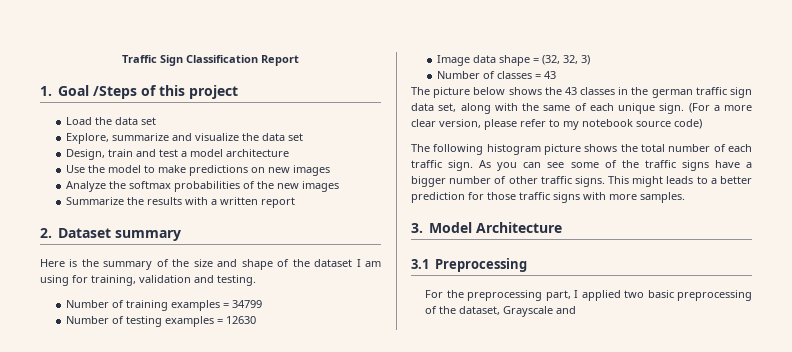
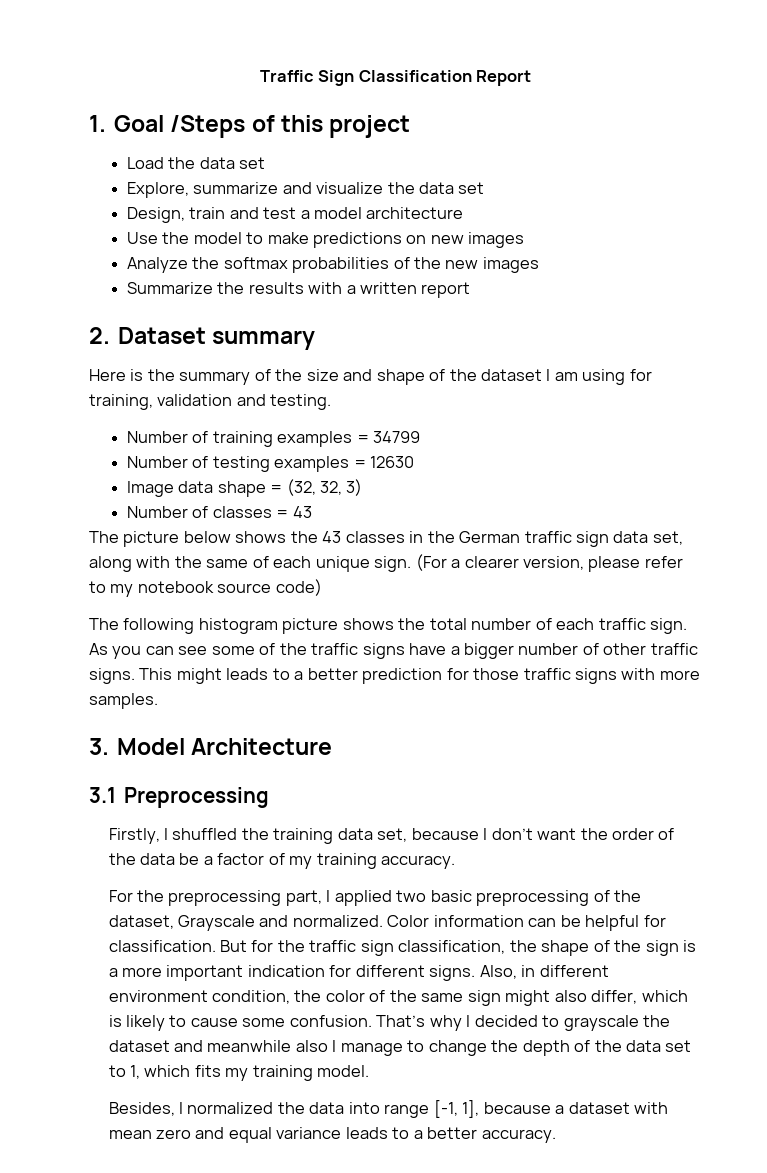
- The picture below shows the 43 classes in the german traffic sign data set, along with the same of each unique sign.
+ The picture below shows the 43 classes in the German traffic sign data set, along with the same of each unique sign.
- (For a more clear version, please refer to my notebook source code)
+ (For a clearer version, please refer to my notebook source code)
+ Firstly, I shuffled the training data set, because I don’t want the order of the data be a factor of my training accuracy.
- For the preprocessing part, I applied two basic preprocessing of the dataset, Grayscale and
+ For the preprocessing part, I applied two basic preprocessing of the dataset, Grayscale and normalized. Color information can be helpful for classification. But for the traffic sign classification, the shape of the sign is a more important indication for different signs. Also, in different environment condition, the color of the same sign might also differ, which is likely to cause some confusion. That’s why I decided to grayscale the dataset and meanwhile also I manage to change the depth of the data set to 1, which fits my training model.
+ Besides, I normalized the data into range [-1, 1], because a dataset with mean zero and equal variance leads to a better accuracy.

